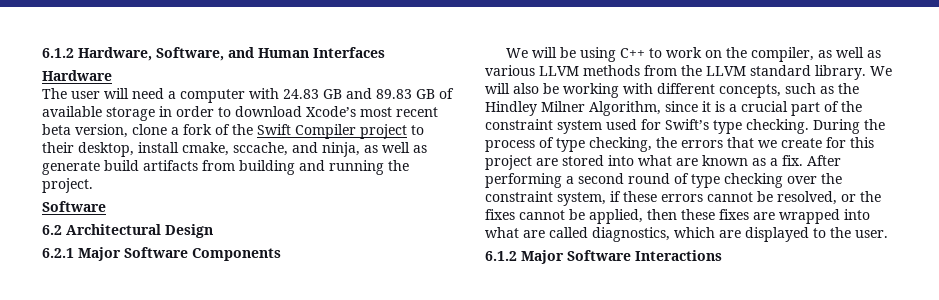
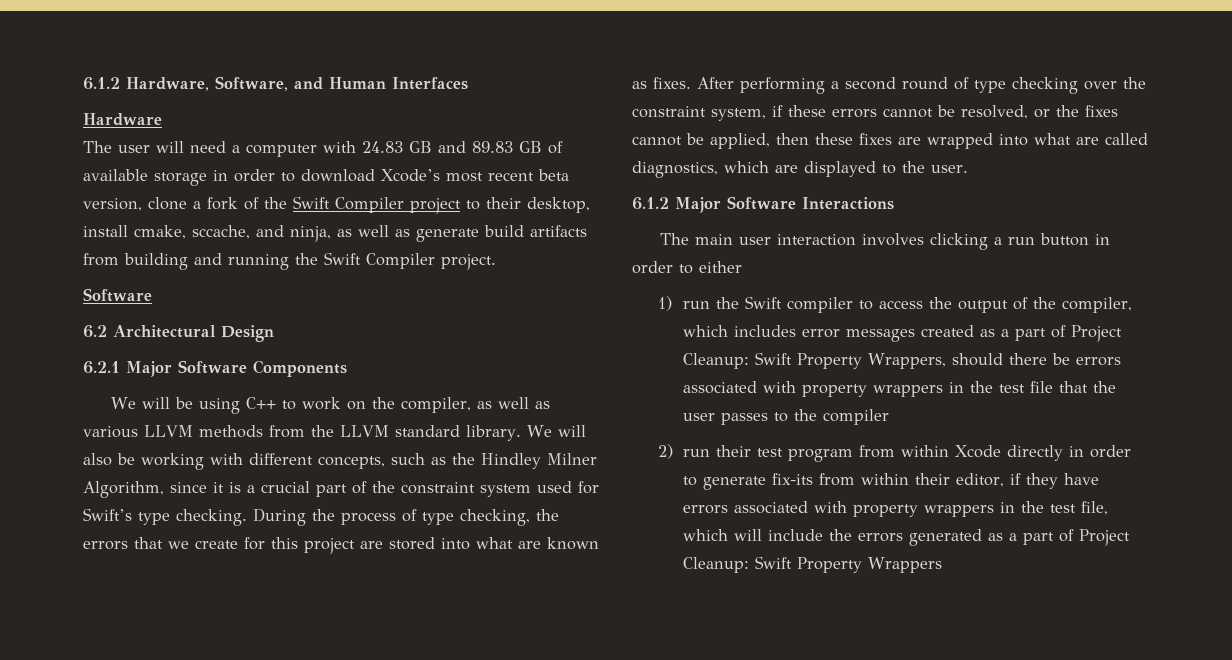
- The user will need a computer with 24.83 GB and 89.83 GB of available storage in order to download Xcode’s most recent beta version, clone a fork of the Swift Compiler project to their desktop, install cmake, sccache, and ninja, as well as generate build artifacts from building and running the project.
+ The user will need a computer with 24.83 GB and 89.83 GB of available storage in order to download Xcode’s most recent beta version, clone a fork of the Swift Compiler project to their desktop, install cmake, sccache, and ninja, as well as generate build artifacts from building and running the Swift Compiler project.
- During the process of type checking, the errors that we create for this project are stored into what are known as a fix.
+ During the process of type checking, the errors that we create for this project are stored into what are known as fixes.
+ The main user interaction involves clicking a run button in order to either
+ 1) run the Swift compiler to access the output of the compiler, which includes error messages created as a part of Project Cleanup: Swift Property Wrappers, should there be errors associated with property wrappers in the test file that the user passes to the compiler
+ 2) run their test program from within Xcode directly in order to generate fix-its from within their editor, if they have errors associated with property wrappers in the test file, which will include the errors generated as a part of Project Cleanup: Swift Property Wrappers

